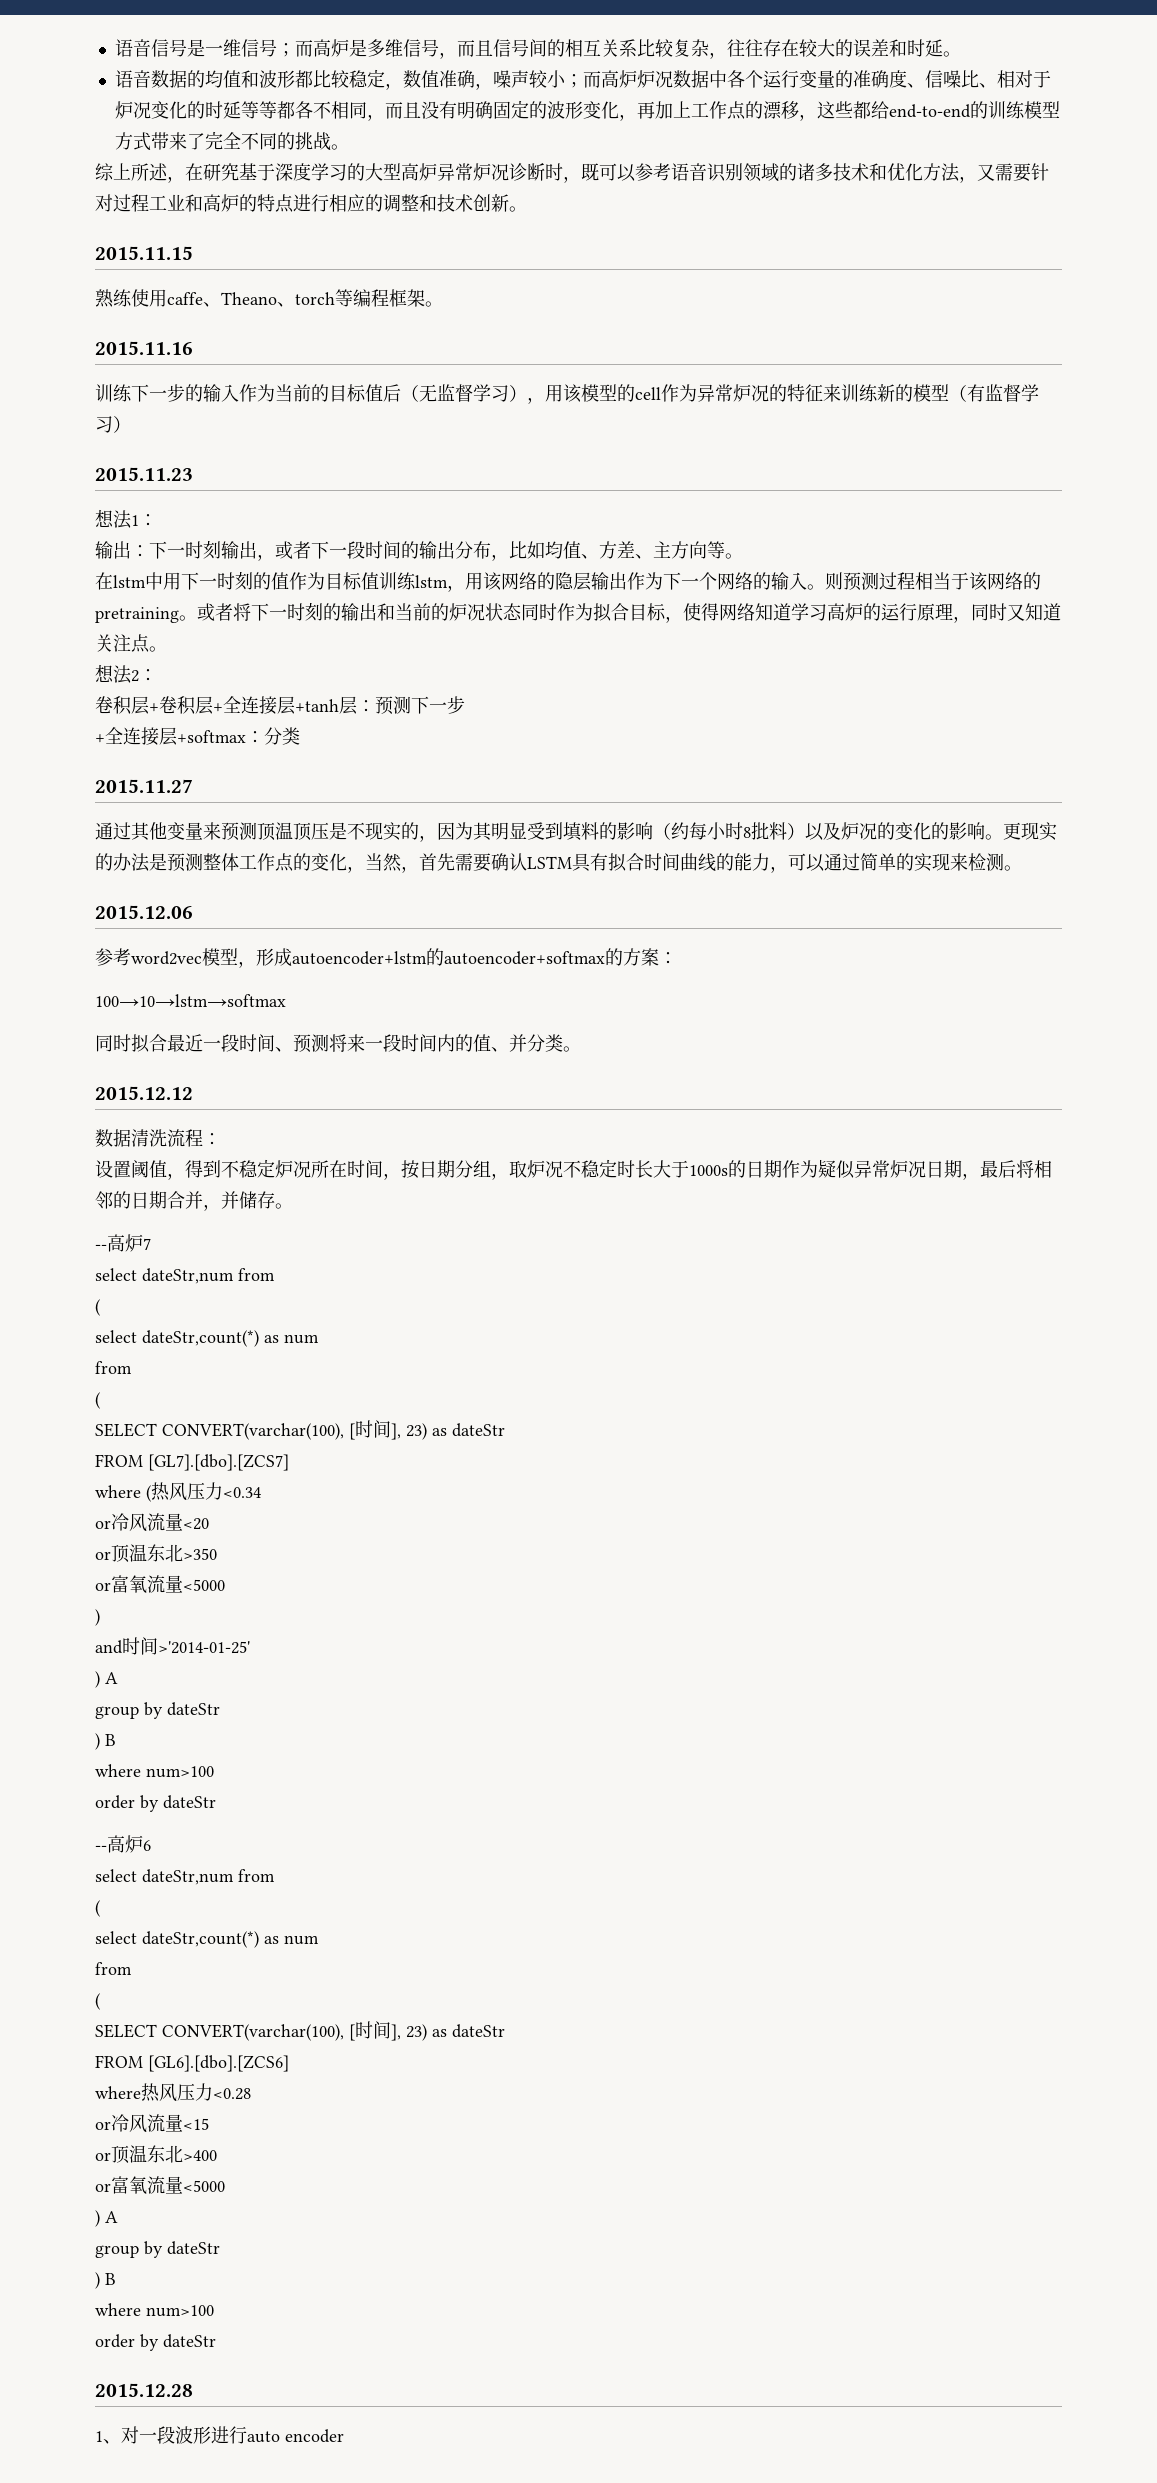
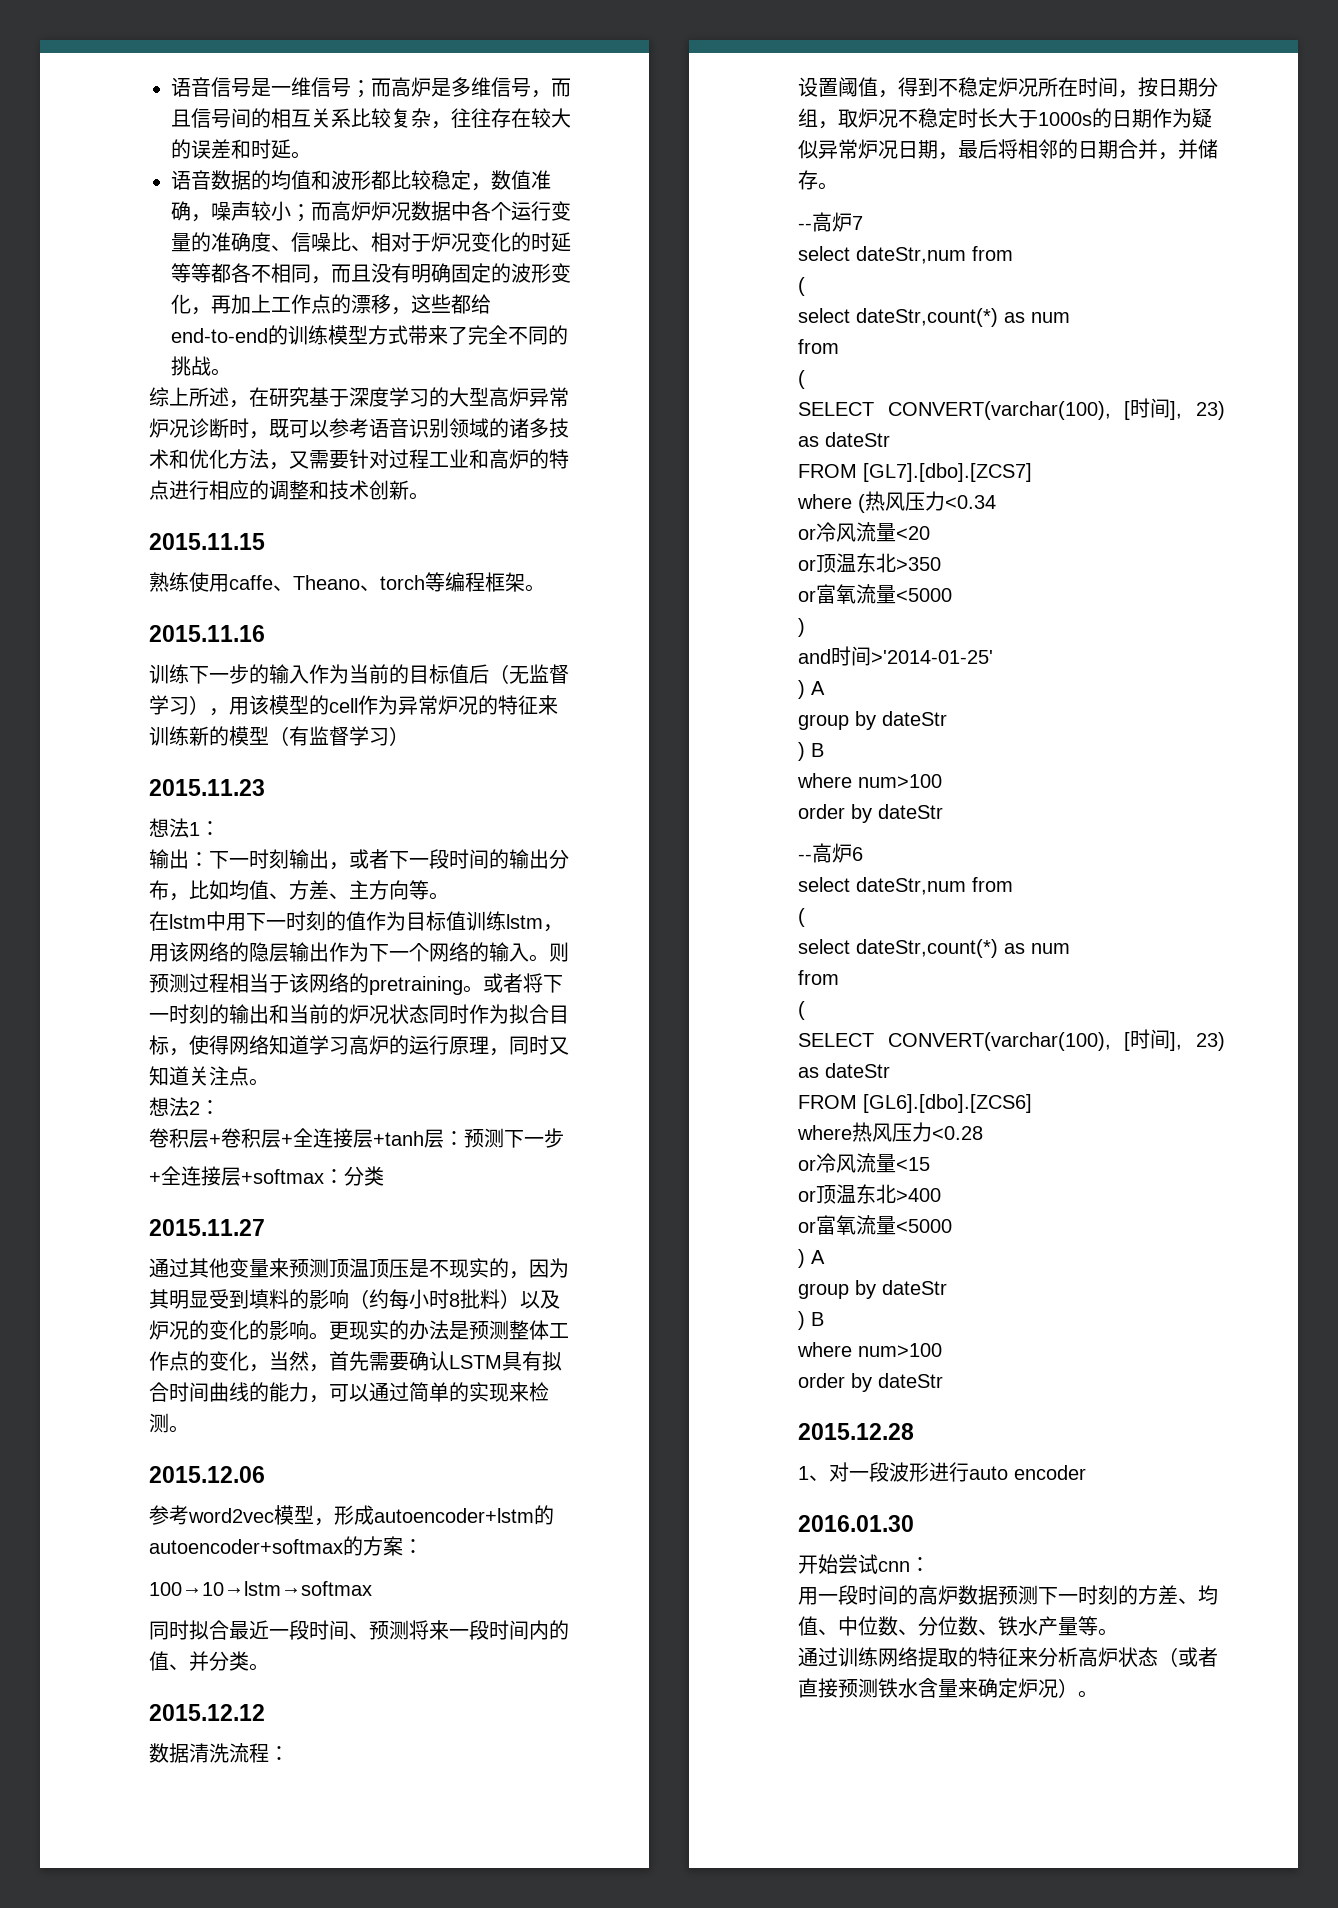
+ 2016.01.30
+ 开始尝试cnn：
+ 用一段时间的高炉数据预测下一时刻的方差、均值、中位数、分位数、铁水产量等。
+ 通过训练网络提取的特征来分析高炉状态（或者直接预测铁水含量来确定炉况）。

